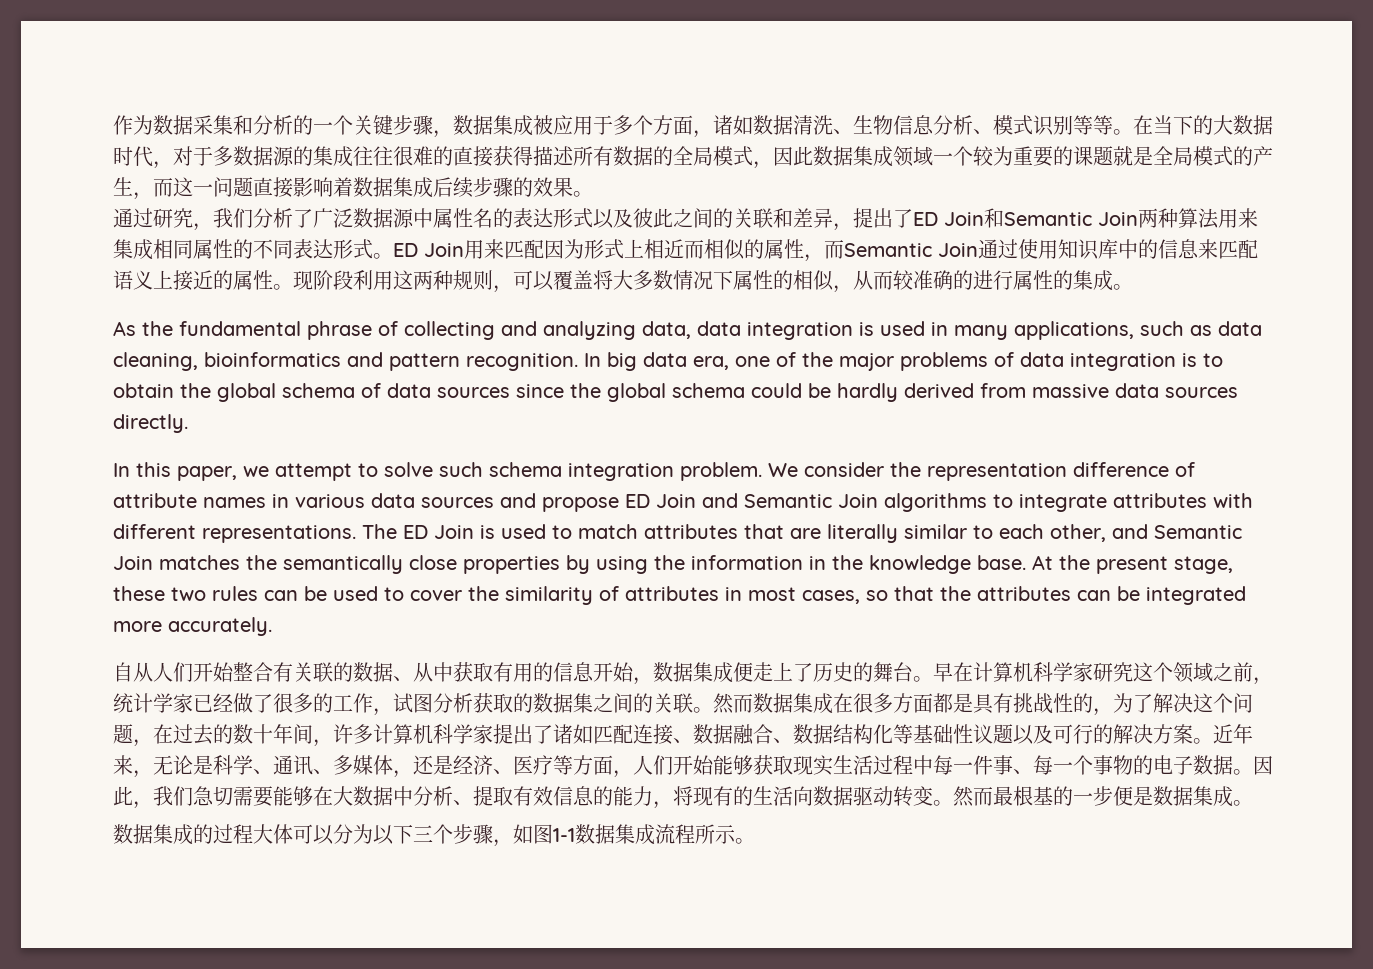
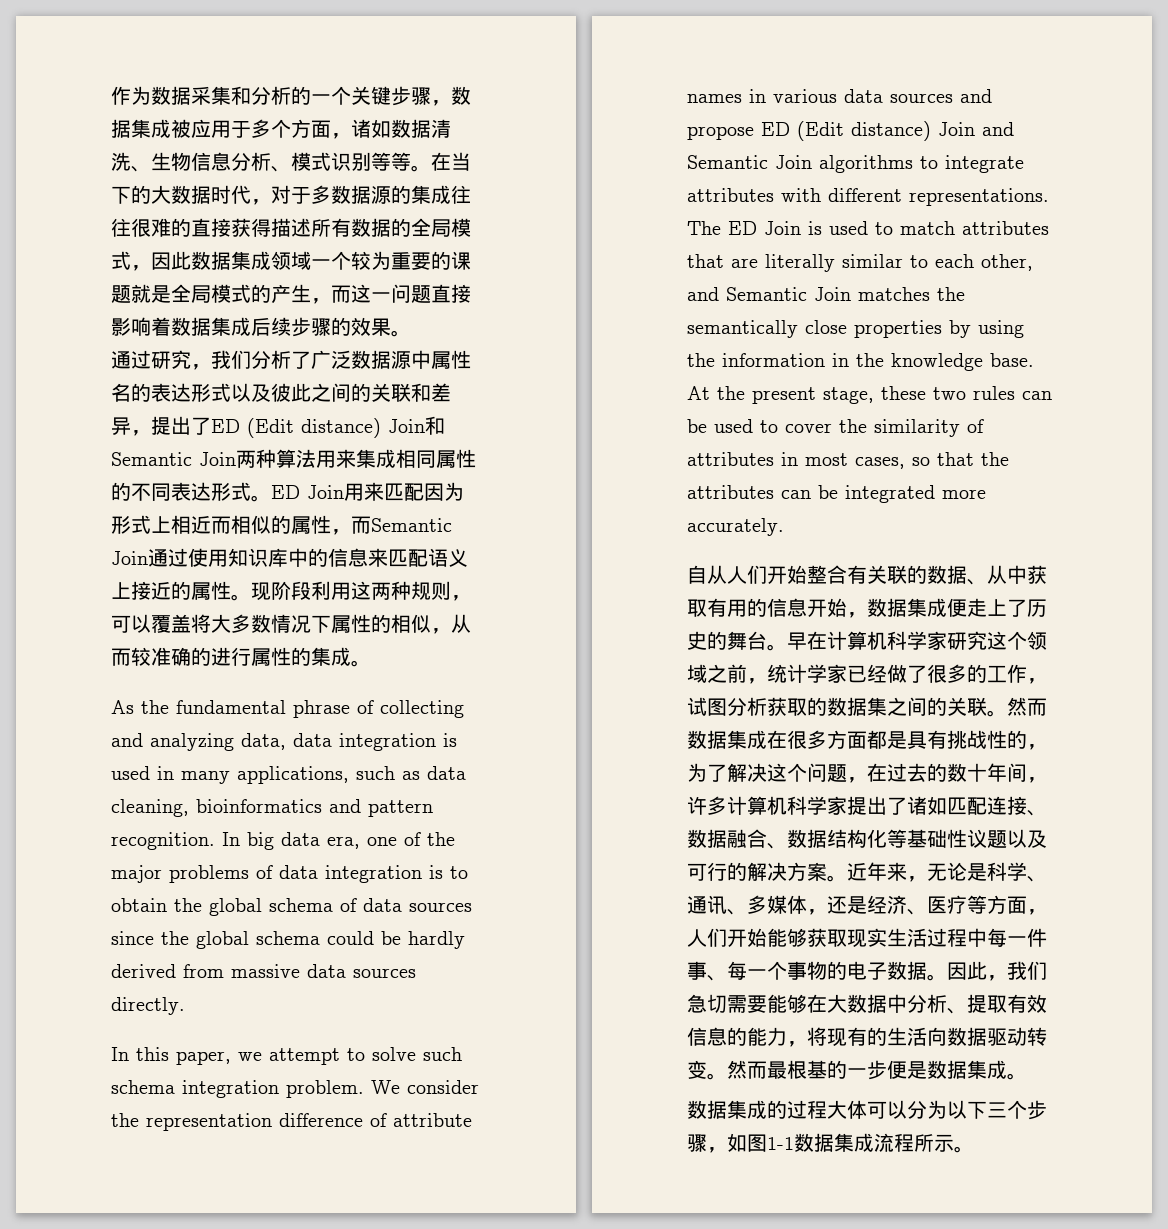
- 通过研究，我们分析了广泛数据源中属性名的表达形式以及彼此之间的关联和差异，提出了ED Join和Semantic Join两种算法用来集成相同属性的不同表达形式。
+ 通过研究，我们分析了广泛数据源中属性名的表达形式以及彼此之间的关联和差异，提出了ED (Edit distance) Join和Semantic Join两种算法用来集成相同属性的不同表达形式。
- We consider the representation difference of attribute names in various data sources and propose ED Join and Semantic Join algorithms to integrate attributes with different representations.
+ We consider the representation difference of attribute names in various data sources and propose ED (Edit distance) Join and Semantic Join algorithms to integrate attributes with different representations.

